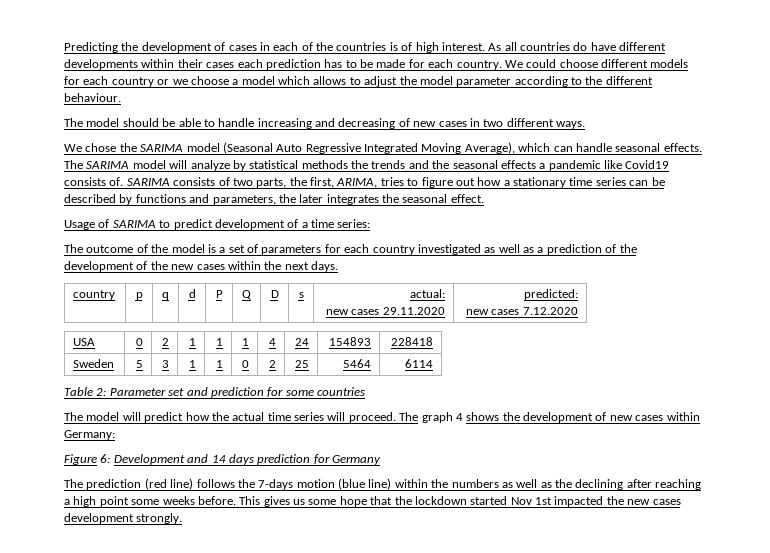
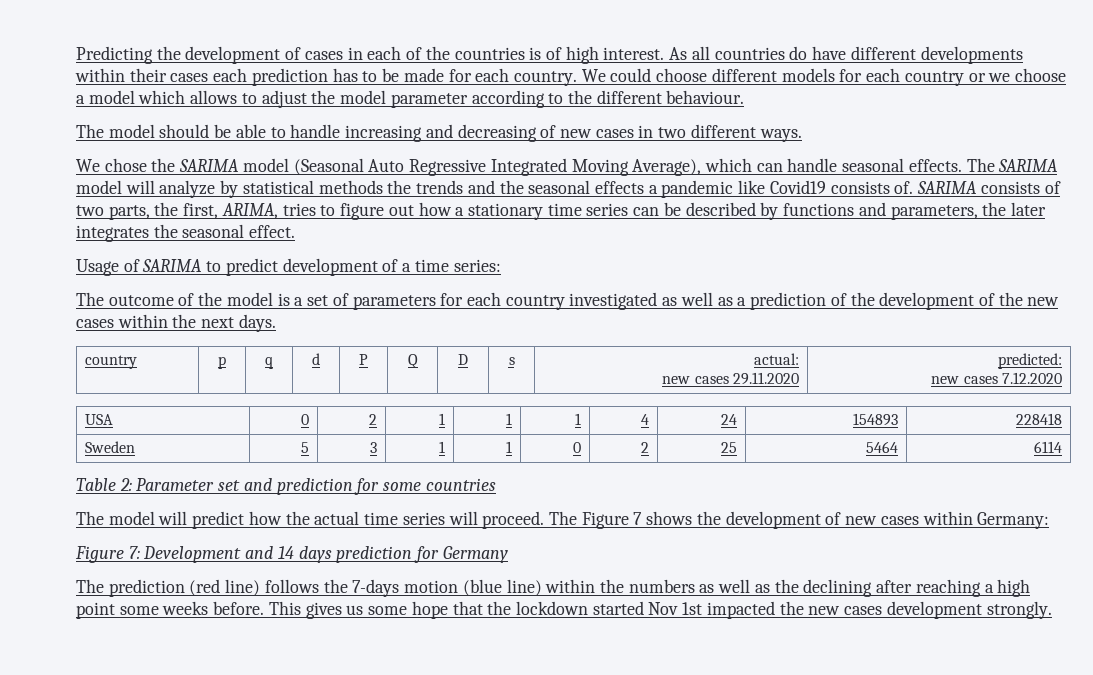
- The graph 4 shows the development of new cases within Germany:
+ The Figure 7 shows the development of new cases within Germany:
- Figure 6: Development and 14 days prediction for Germany
+ Figure 7: Development and 14 days prediction for Germany

